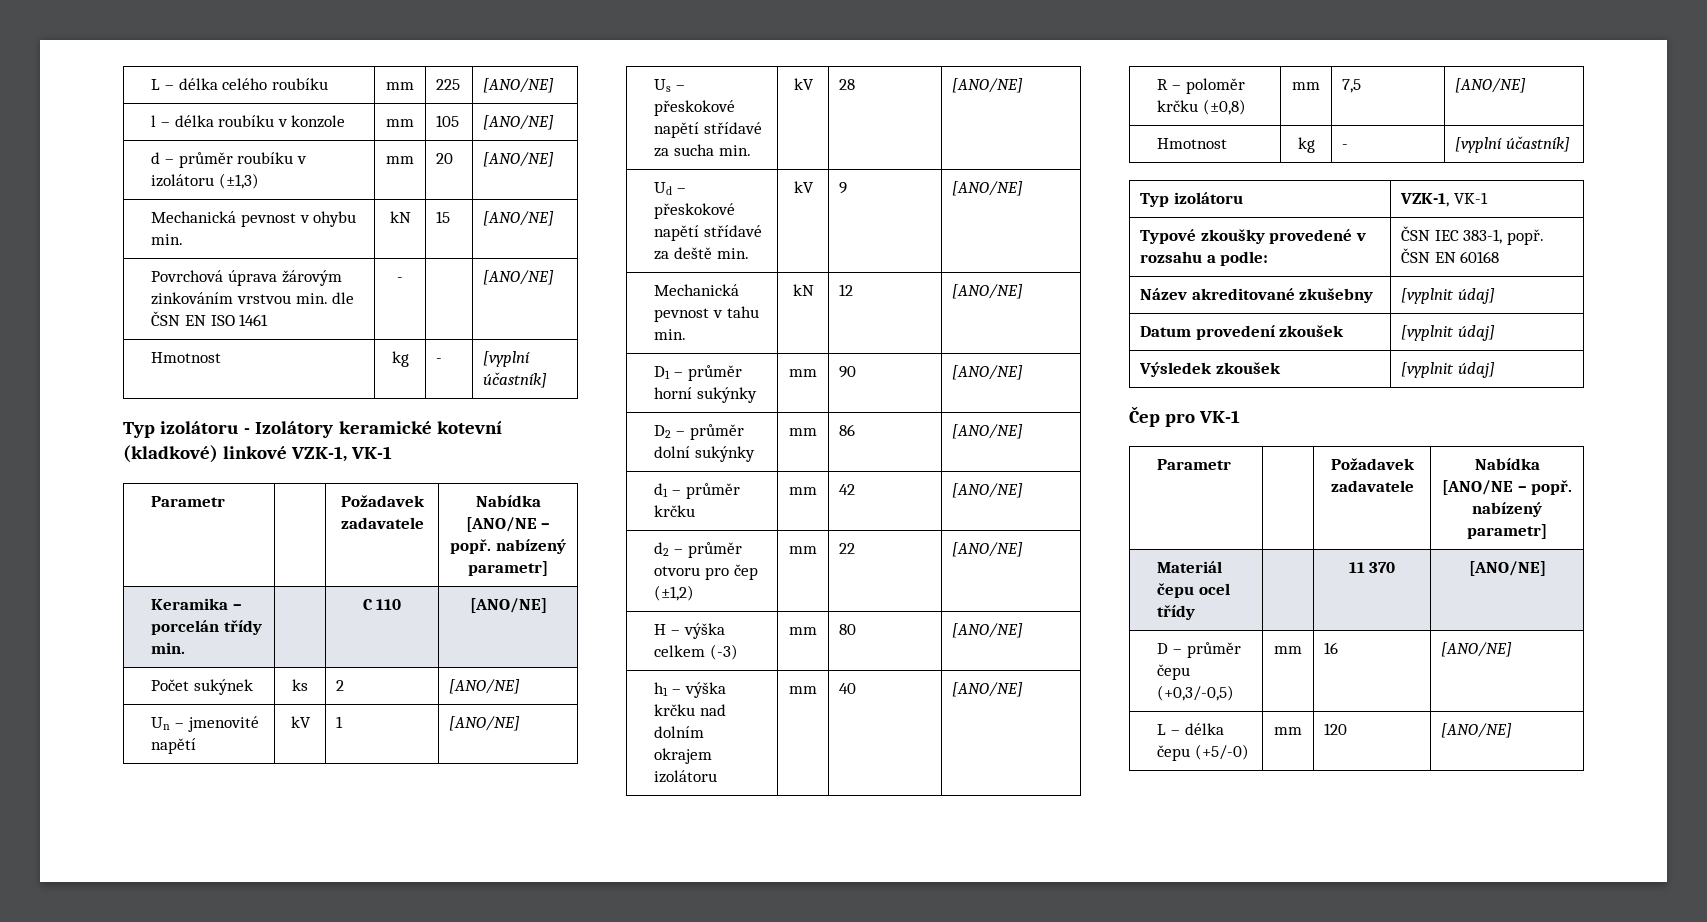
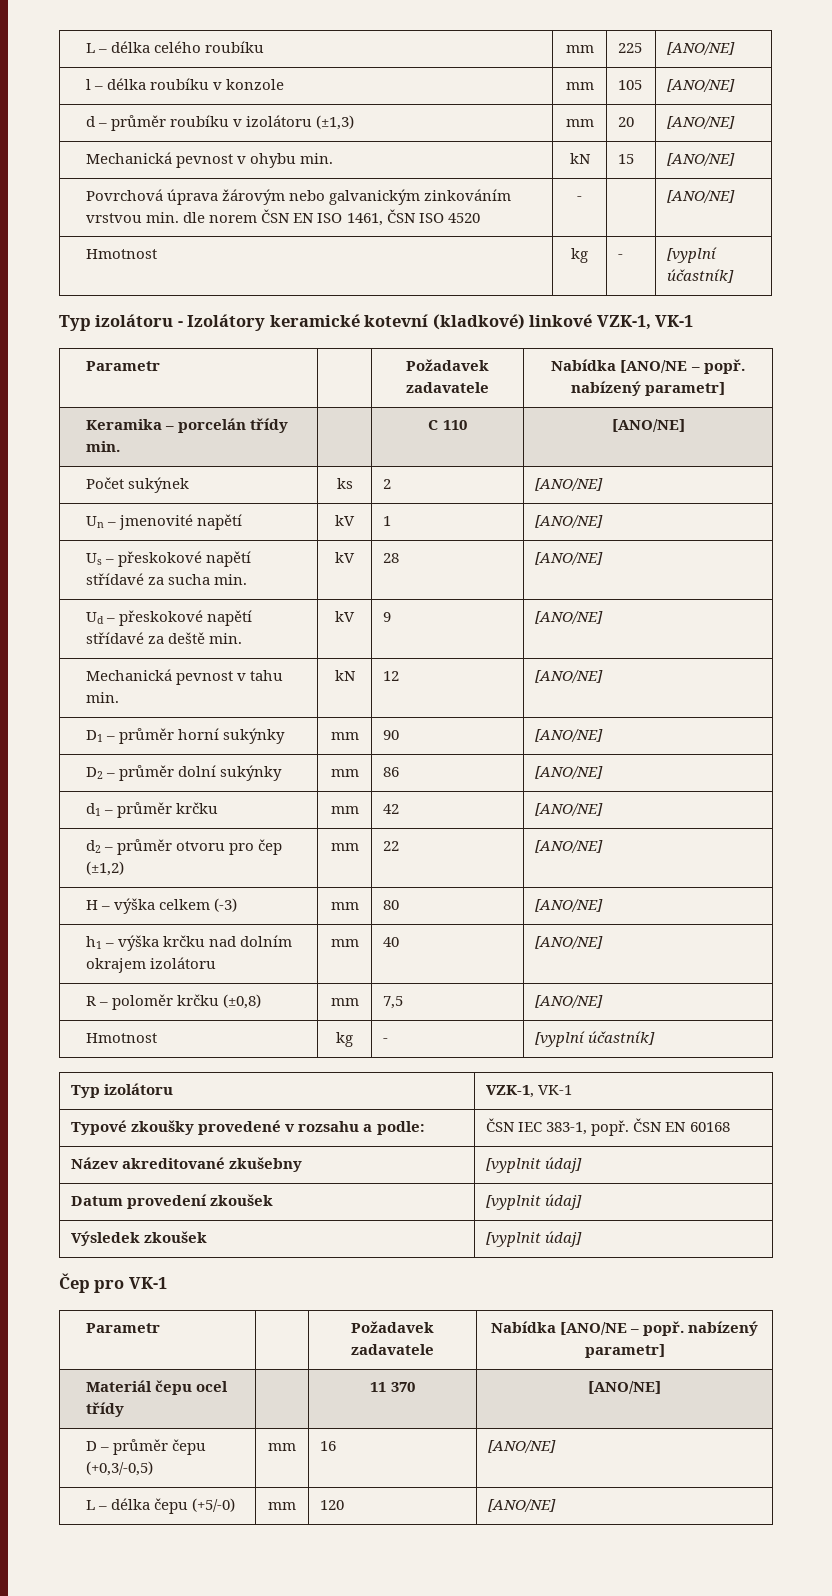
- Povrchová úprava žárovým zinkováním vrstvou min. dle ČSN EN ISO 1461 | - | | [ANO/NE]
+ Povrchová úprava žárovým nebo galvanickým zinkováním vrstvou min. dle norem ČSN EN ISO 1461, ČSN ISO 4520 | - | | [ANO/NE]

